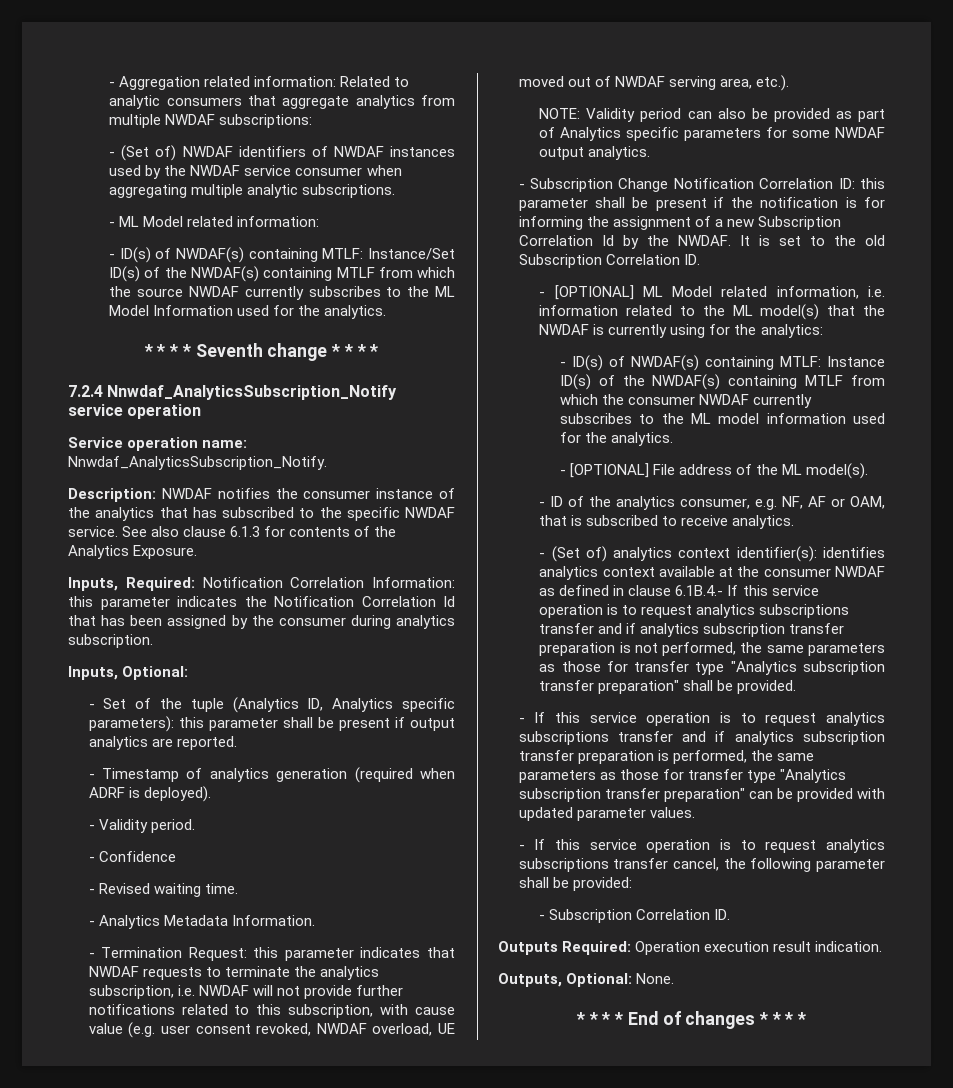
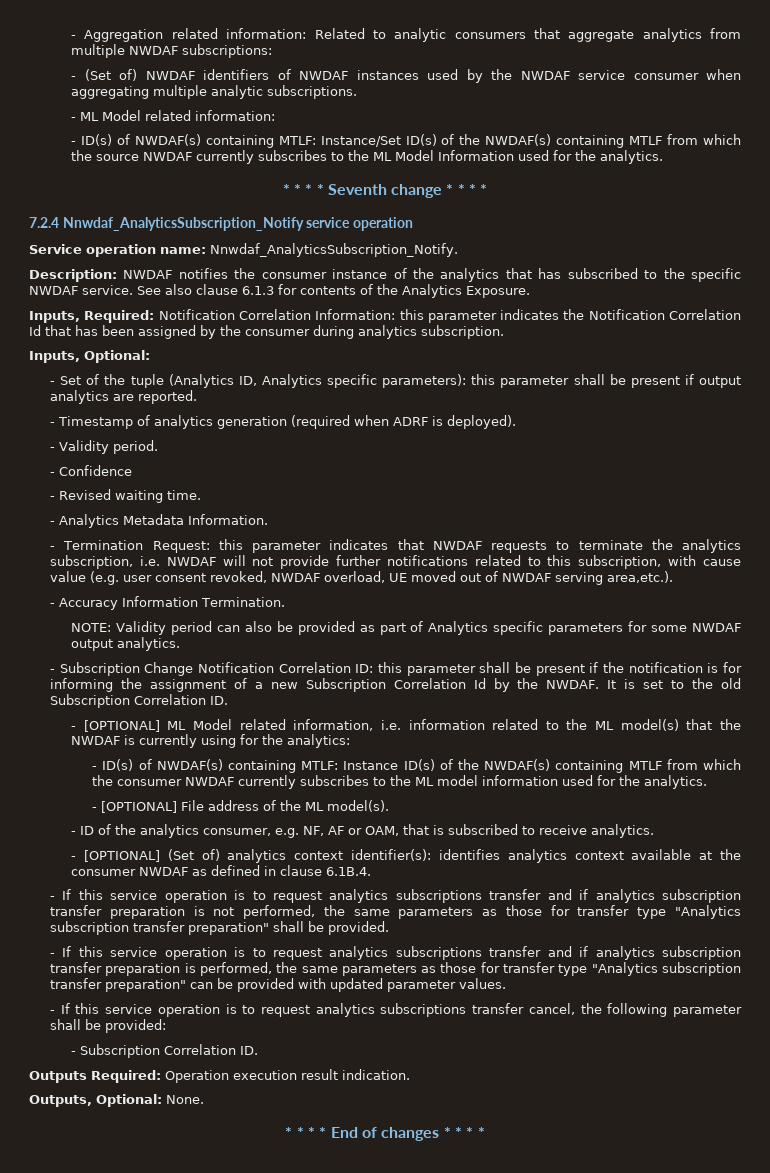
- - Termination Request: this parameter indicates that NWDAF requests to terminate the analytics subscription, i.e. NWDAF will not provide further notifications related to this subscription, with cause value (e.g. user consent revoked, NWDAF overload, UE moved out of NWDAF serving area, etc.).
+ - Termination Request: this parameter indicates that NWDAF requests to terminate the analytics subscription, i.e. NWDAF will not provide further notifications related to this subscription, with cause value (e.g. user consent revoked, NWDAF overload, UE moved out of NWDAF serving area,etc.).
+ - Accuracy Information Termination.
- - (Set of) analytics context identifier(s): identifies analytics context available at the consumer NWDAF as defined in clause 6.1B.4.- If this service operation is to request analytics subscriptions transfer and if analytics subscription transfer preparation is not performed, the same parameters as those for transfer type "Analytics subscription transfer preparation" shall be provided.
+ - [OPTIONAL] (Set of) analytics context identifier(s): identifies analytics context available at the consumer NWDAF as defined in clause 6.1B.4.
+ - If this service operation is to request analytics subscriptions transfer and if analytics subscription transfer preparation is not performed, the same parameters as those for transfer type "Analytics subscription transfer preparation" shall be provided.

